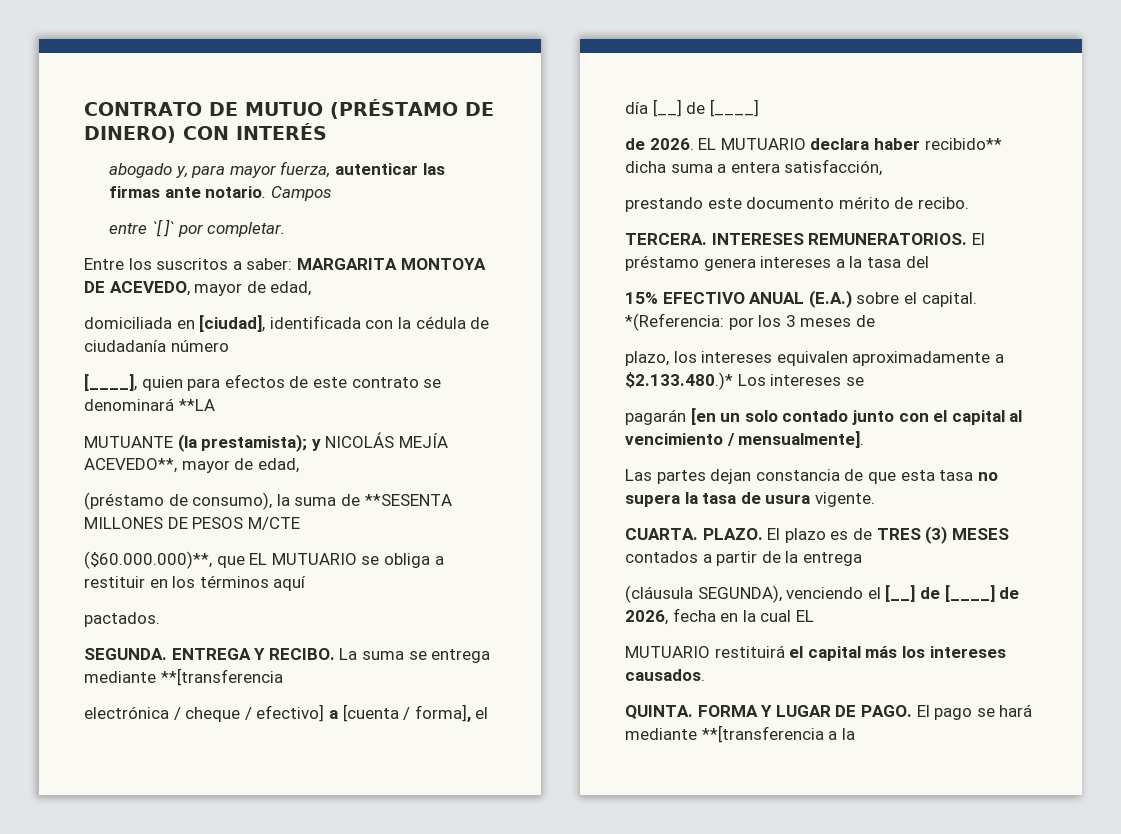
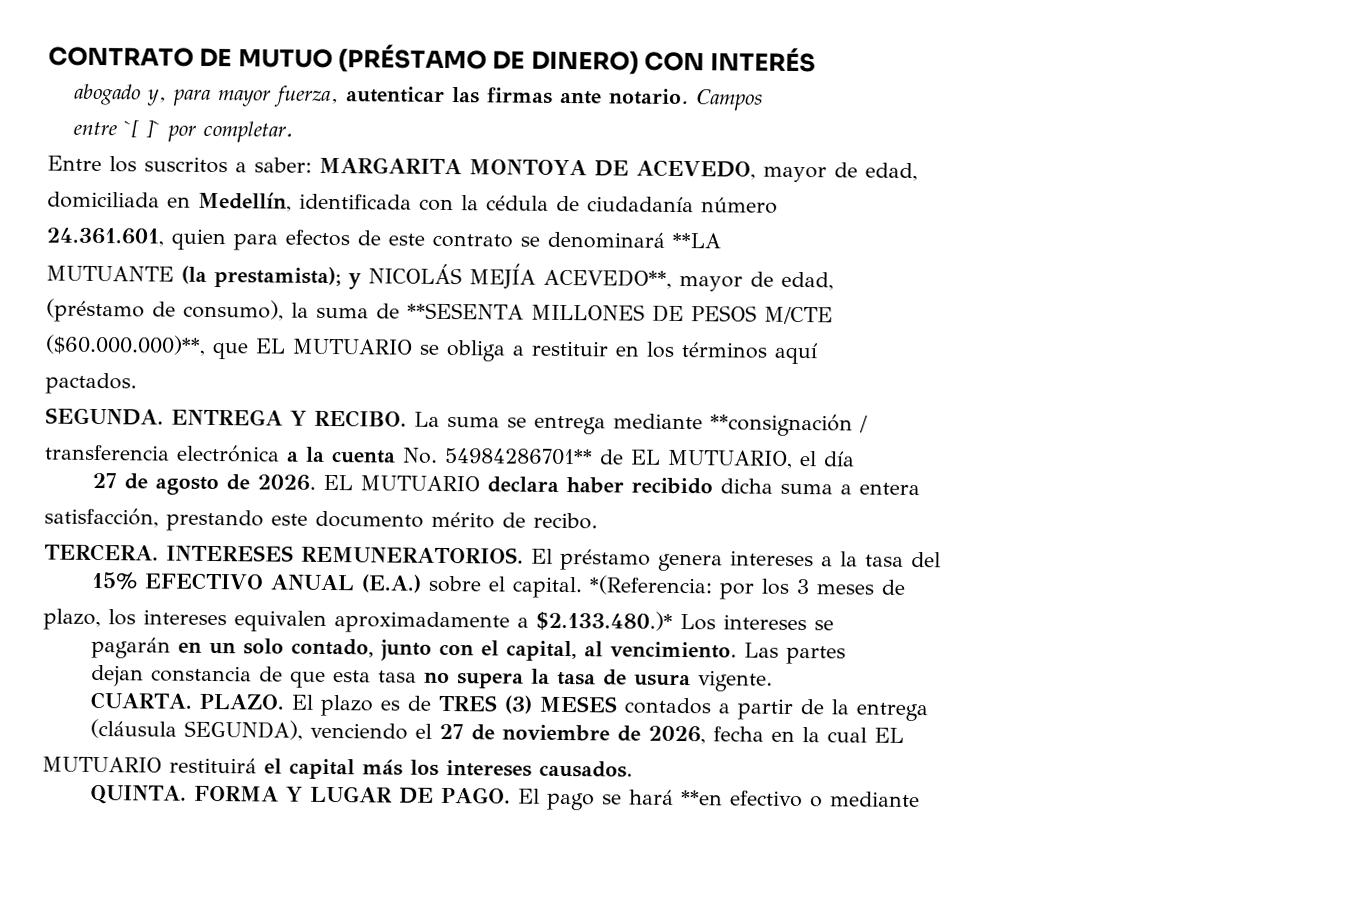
- domiciliada en [ciudad], identificada con la cédula de ciudadanía número
+ domiciliada en Medellín, identificada con la cédula de ciudadanía número
- [____], quien para efectos de este contrato se denominará **LA
+ 24.361.601, quien para efectos de este contrato se denominará **LA
- La suma se entrega mediante **[transferencia
- electrónica / cheque / efectivo] a [cuenta / forma], el día [__] de [____]
- de 2026.
+ La suma se entrega mediante **consignación /
+ transferencia electrónica a la cuenta No. 54984286701** de EL MUTUARIO, el día
+ 27 de agosto de 2026.
- EL MUTUARIO declara haber recibido** dicha suma a entera satisfacción,
- prestando este documento mérito de recibo.
+ EL MUTUARIO declara haber recibido dicha suma a entera
+ satisfacción, prestando este documento mérito de recibo.
- pagarán [en un solo contado junto con el capital al vencimiento / mensualmente].
- Las partes dejan constancia de que esta tasa no supera la tasa de usura vigente.
+ pagarán en un solo contado, junto con el capital, al vencimiento. Las partes
+ dejan constancia de que esta tasa no supera la tasa de usura vigente.
- (cláusula SEGUNDA), venciendo el [__] de [____] de 2026, fecha en la cual EL
+ (cláusula SEGUNDA), venciendo el 27 de noviembre de 2026, fecha en la cual EL
- El pago se hará mediante **[transferencia a la
+ El pago se hará **en efectivo o mediante

